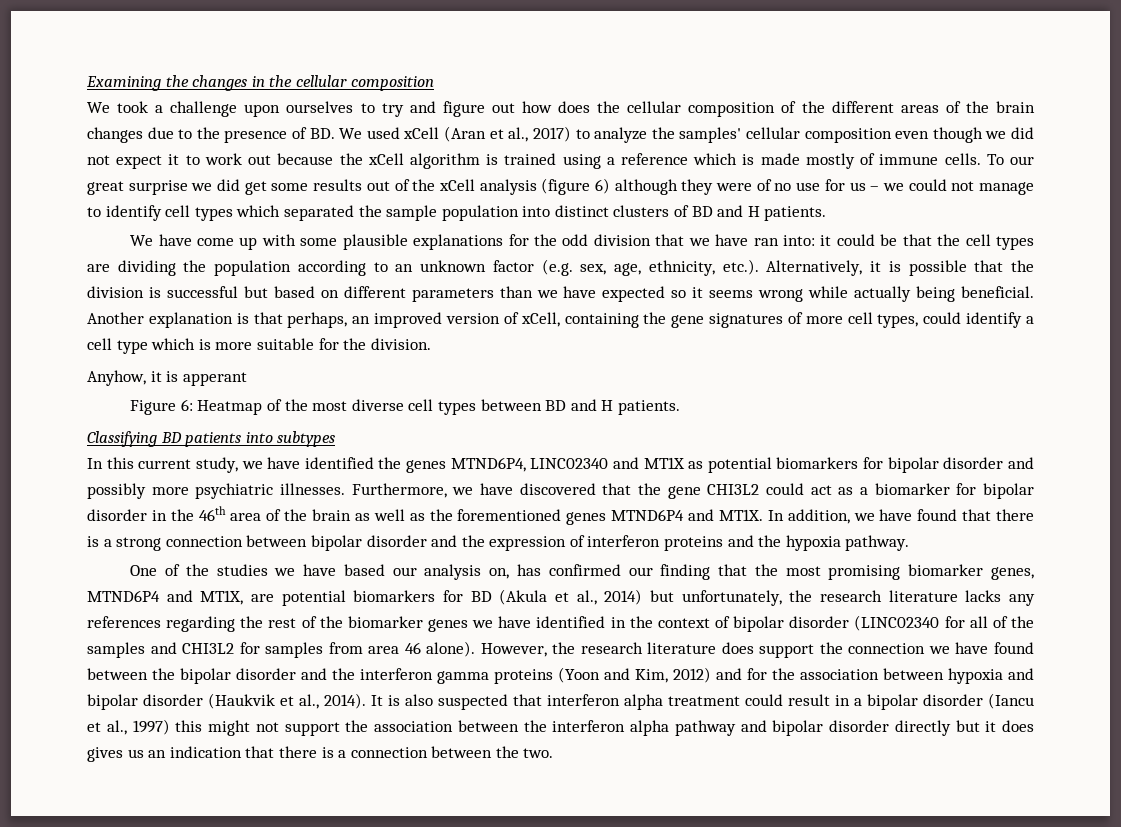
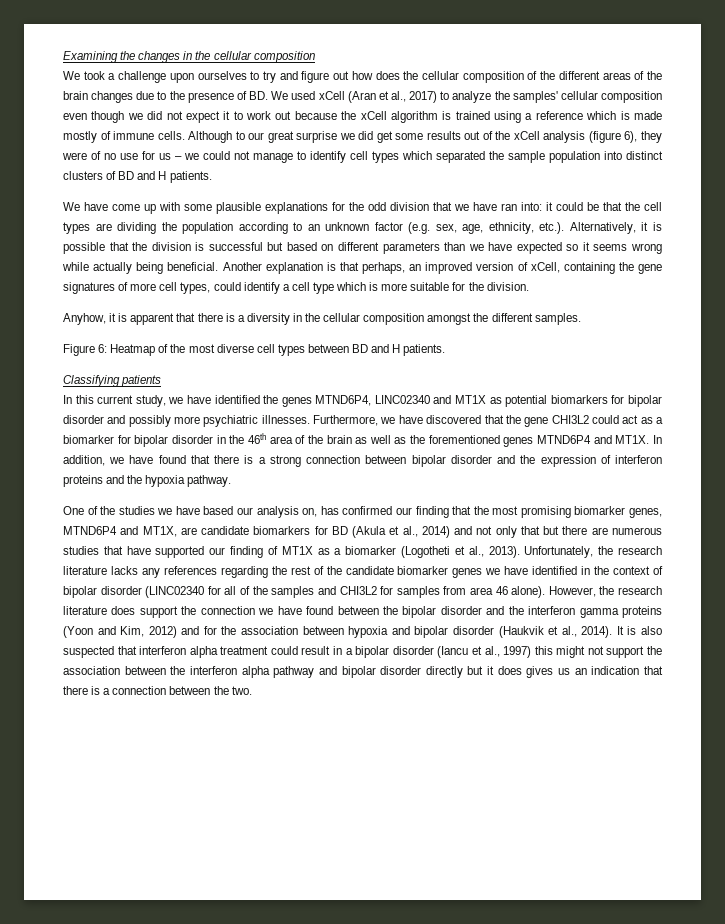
- To our great surprise we did get some results out of the xCell analysis (figure 6) although they were of no use for us – we could not manage to identify cell types which separated the sample population into distinct clusters of BD and H patients.
+ Although to our great surprise we did get some results out of the xCell analysis (figure 6), they were of no use for us – we could not manage to identify cell types which separated the sample population into distinct clusters of BD and H patients.
- Anyhow, it is apperant
+ Anyhow, it is apparent that there is a diversity in the cellular composition amongst the different samples.
- Classifying BD patients into subtypes
+ Classifying patients
- One of the studies we have based our analysis on, has confirmed our finding that the most promising biomarker genes, MTND6P4 and MT1X, are potential biomarkers for BD (Akula et al., 2014) but unfortunately, the research literature lacks any references regarding the rest of the biomarker genes we have identified in the context of bipolar disorder (LINC02340 for all of the samples and CHI3L2 for samples from area 46 alone).
+ One of the studies we have based our analysis on, has confirmed our finding that the most promising biomarker genes, MTND6P4 and MT1X, are candidate biomarkers for BD (Akula et al., 2014) and not only that but there are numerous studies that have supported our finding of MT1X as a biomarker (Logotheti et al., 2013). Unfortunately, the research literature lacks any references regarding the rest of the candidate biomarker genes we have identified in the context of bipolar disorder (LINC02340 for all of the samples and CHI3L2 for samples from area 46 alone).

